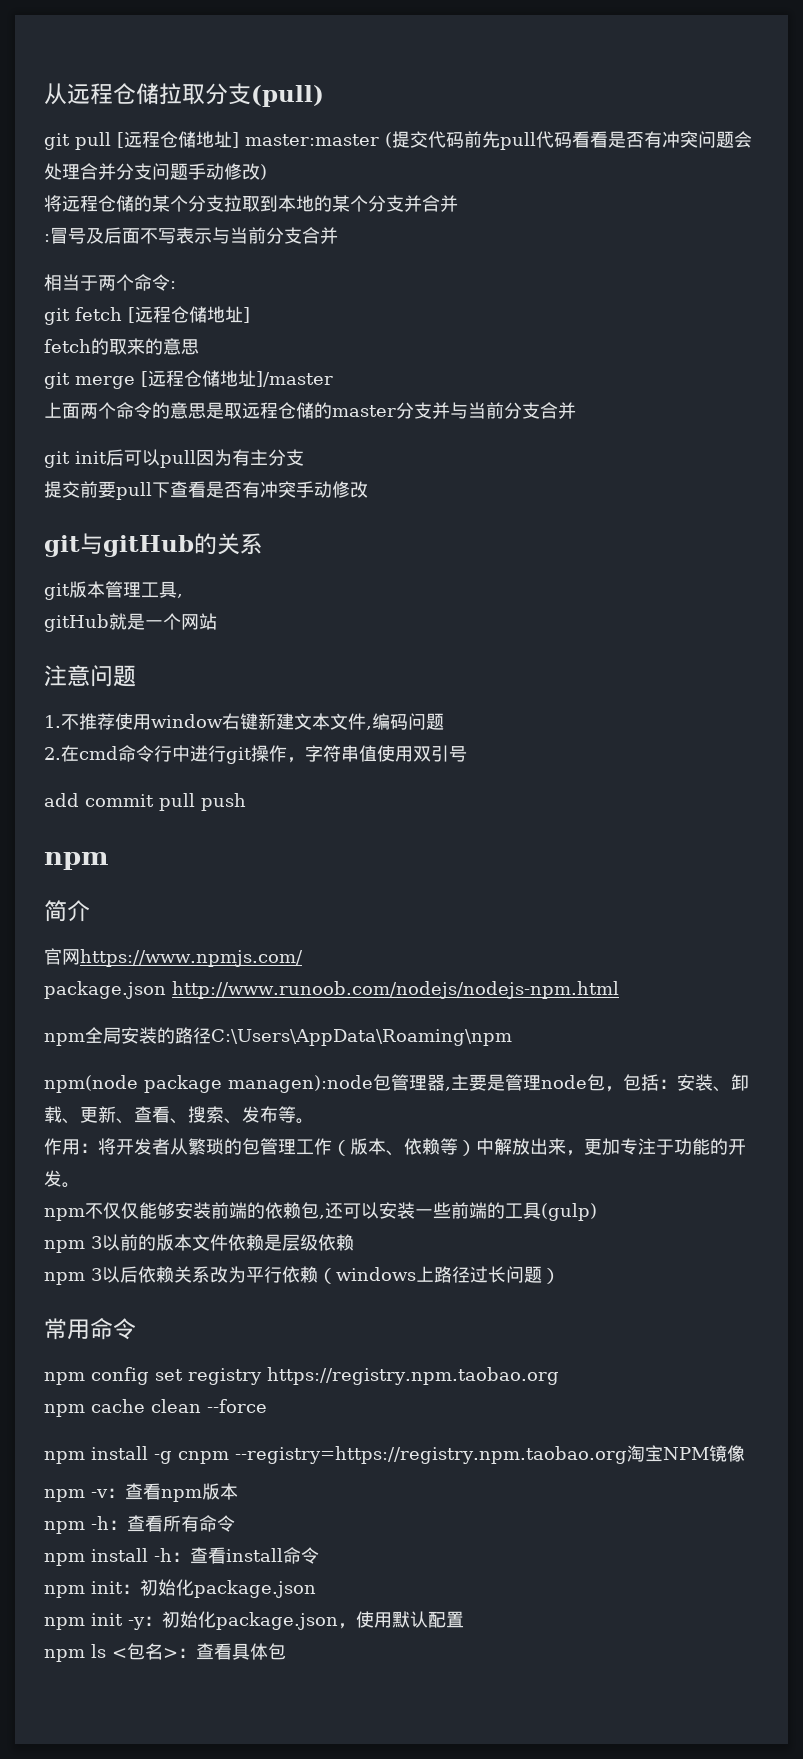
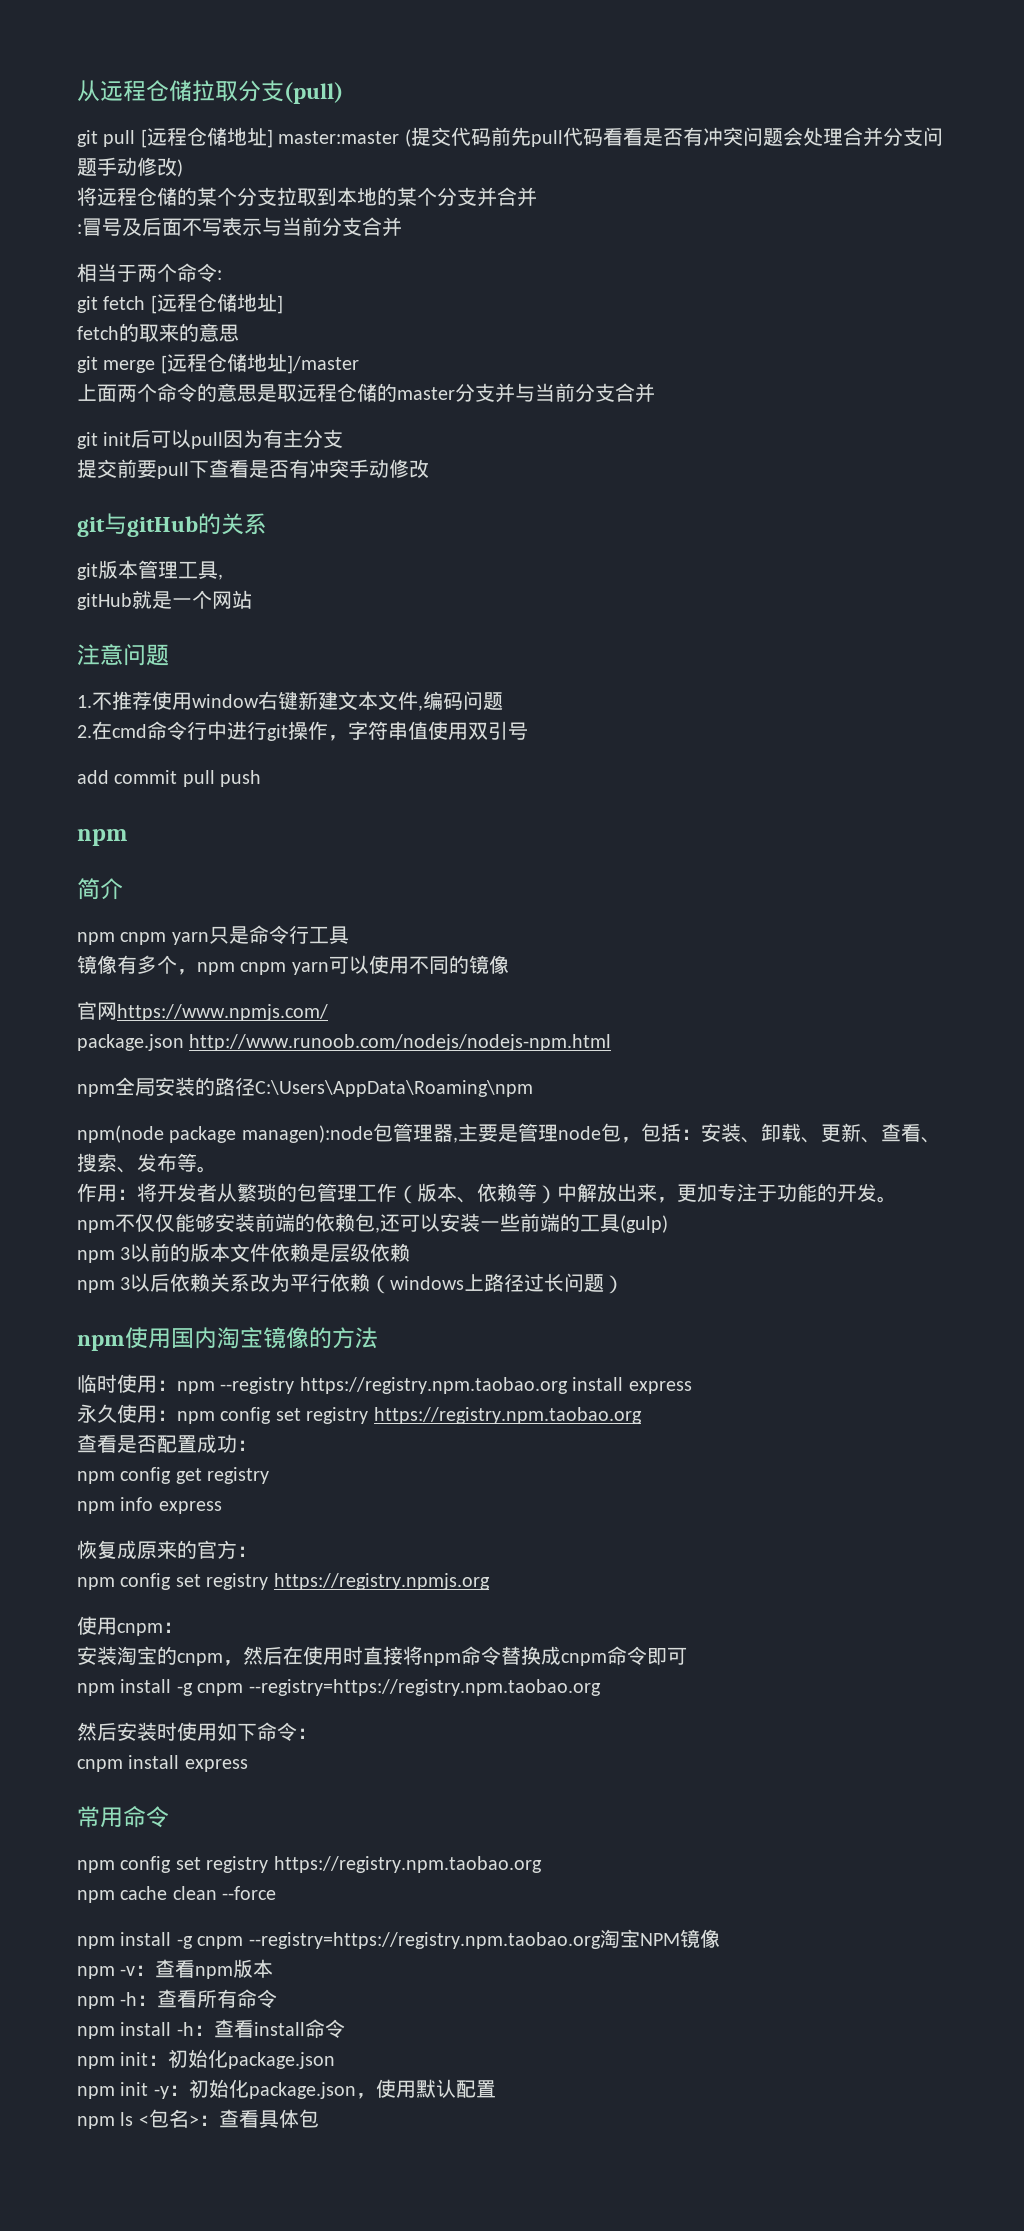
+ npm cnpm yarn只是命令行工具
+ 镜像有多个，npm cnpm yarn可以使用不同的镜像
+ npm使用国内淘宝镜像的方法
+ 临时使用：npm --registry https://registry.npm.taobao.org install express
+ 永久使用：npm config set registry https://registry.npm.taobao.org
+ 查看是否配置成功：
+ npm config get registry
+ npm info express
+ 恢复成原来的官方：
+ npm config set registry https://registry.npmjs.org
+ 使用cnpm：
+ 安装淘宝的cnpm，然后在使用时直接将npm命令替换成cnpm命令即可
+ npm install -g cnpm --registry=https://registry.npm.taobao.org
+ 然后安装时使用如下命令：
+ cnpm install express

